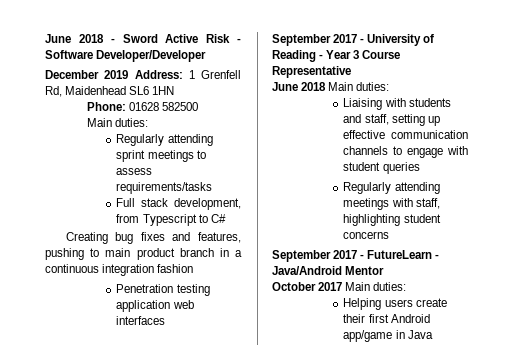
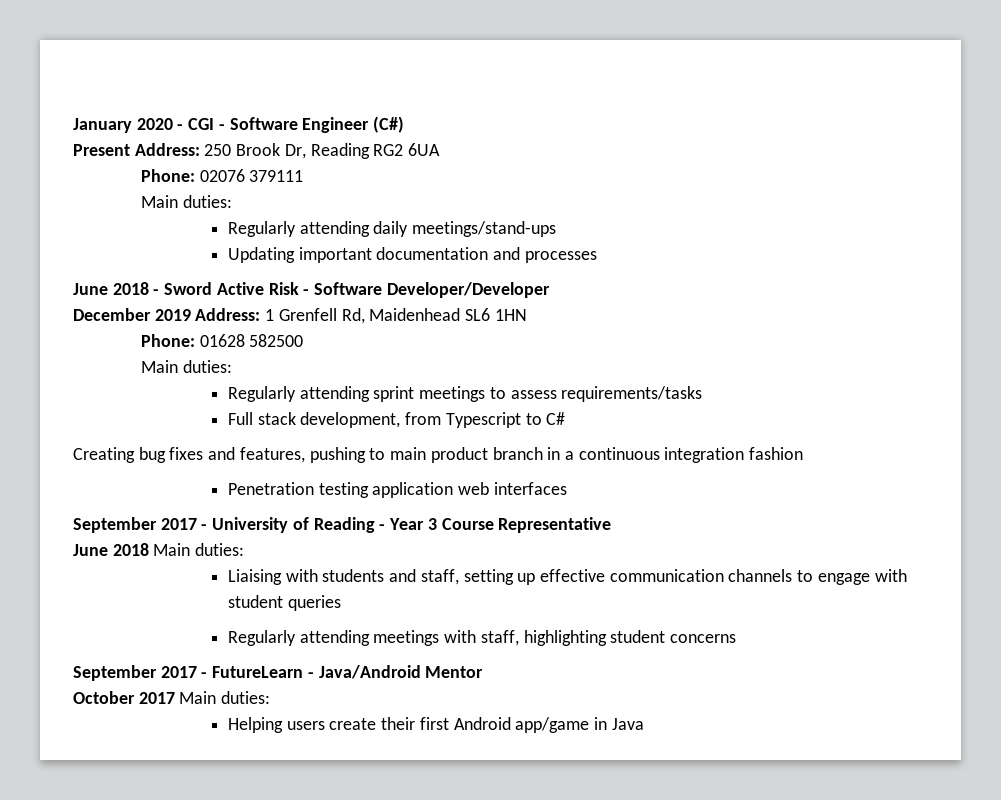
+ January 2020 - CGI - Software Engineer (C#)
+ Present Address: 250 Brook Dr, Reading RG2 6UA
+ Phone: 02076 379111
+ Main duties:
+ Regularly attending daily meetings/stand-ups
+ Updating important documentation and processes

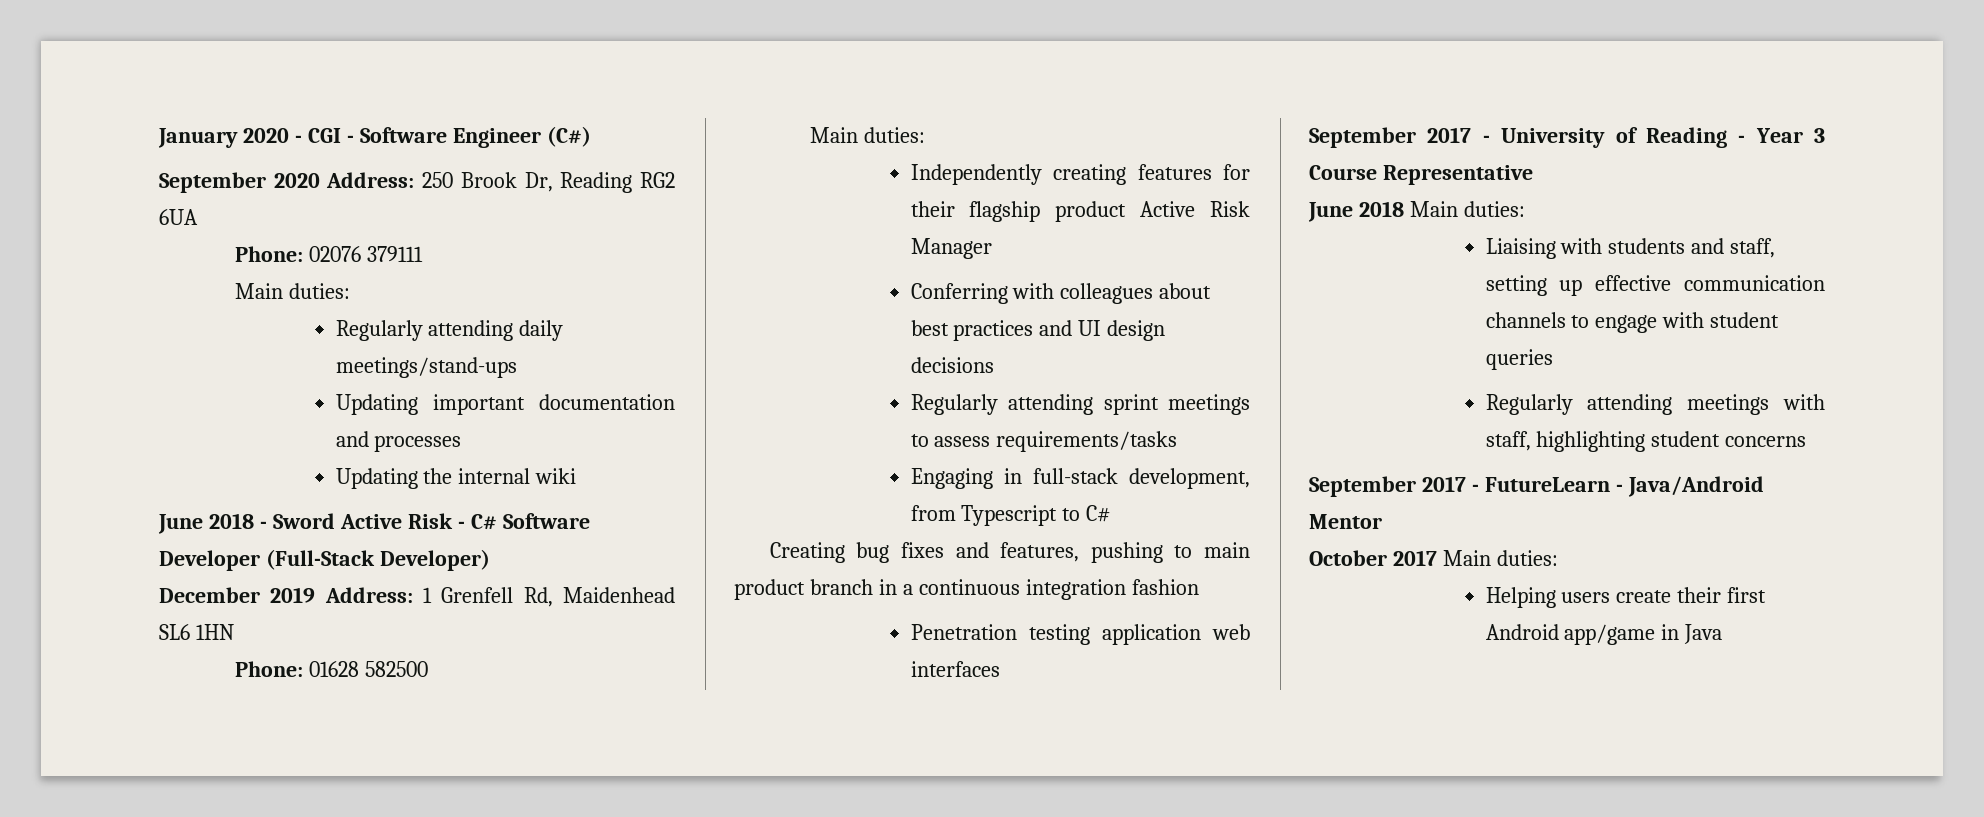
- Present Address: 250 Brook Dr, Reading RG2 6UA
+ September 2020 Address: 250 Brook Dr, Reading RG2 6UA
+ Updating the internal wiki
- June 2018 - Sword Active Risk - Software Developer/Developer
+ June 2018 - Sword Active Risk - C# Software Developer (Full-Stack Developer)
+ Independently creating features for their flagship product Active Risk Manager
+ Conferring with colleagues about best practices and UI design decisions
- Full stack development, from Typescript to C#
+ Engaging in full-stack development, from Typescript to C#

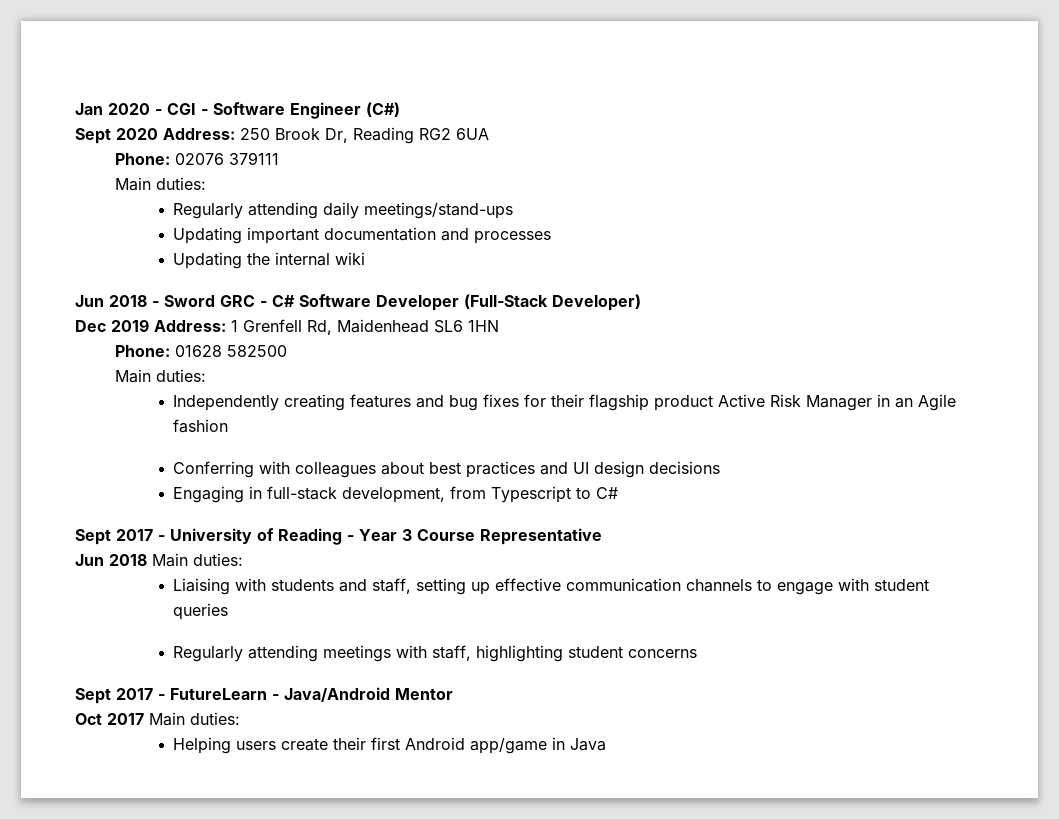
- January 2020 - CGI - Software Engineer (C#)
+ Jan 2020 - CGI - Software Engineer (C#)
- September 2020 Address: 250 Brook Dr, Reading RG2 6UA
+ Sept 2020 Address: 250 Brook Dr, Reading RG2 6UA
- June 2018 - Sword Active Risk - C# Software Developer (Full-Stack Developer)
+ Jun 2018 - Sword GRC - C# Software Developer (Full-Stack Developer)
- December 2019 Address: 1 Grenfell Rd, Maidenhead SL6 1HN
+ Dec 2019 Address: 1 Grenfell Rd, Maidenhead SL6 1HN
- Independently creating features for their flagship product Active Risk Manager
+ Independently creating features and bug fixes for their flagship product Active Risk Manager in an Agile fashion
- Regularly attending sprint meetings to assess requirements/tasks
- Creating bug fixes and features, pushing to main product branch in a continuous integration fashion
- Penetration testing application web interfaces
- September 2017 - University of Reading - Year 3 Course Representative
+ Sept 2017 - University of Reading - Year 3 Course Representative
- June 2018 Main duties:
+ Jun 2018 Main duties:
- September 2017 - FutureLearn - Java/Android Mentor
+ Sept 2017 - FutureLearn - Java/Android Mentor
- October 2017 Main duties:
+ Oct 2017 Main duties:

